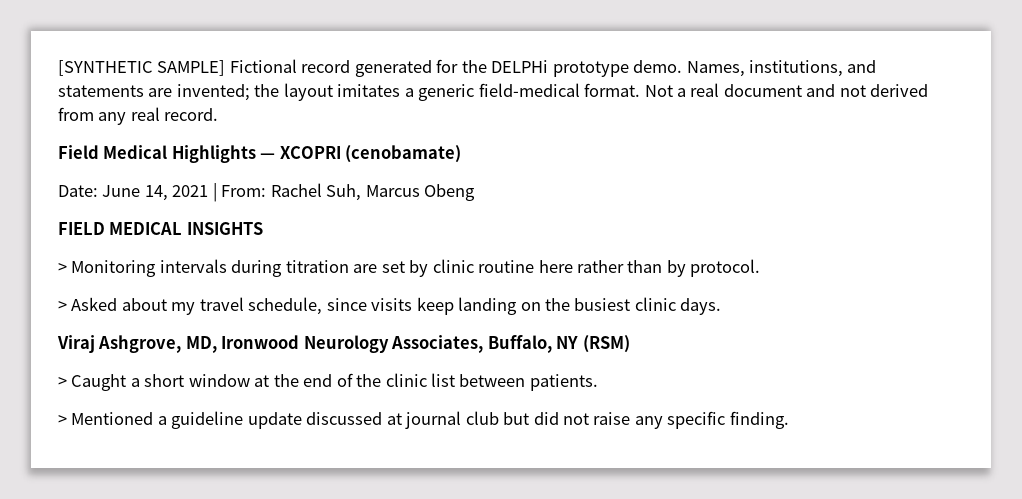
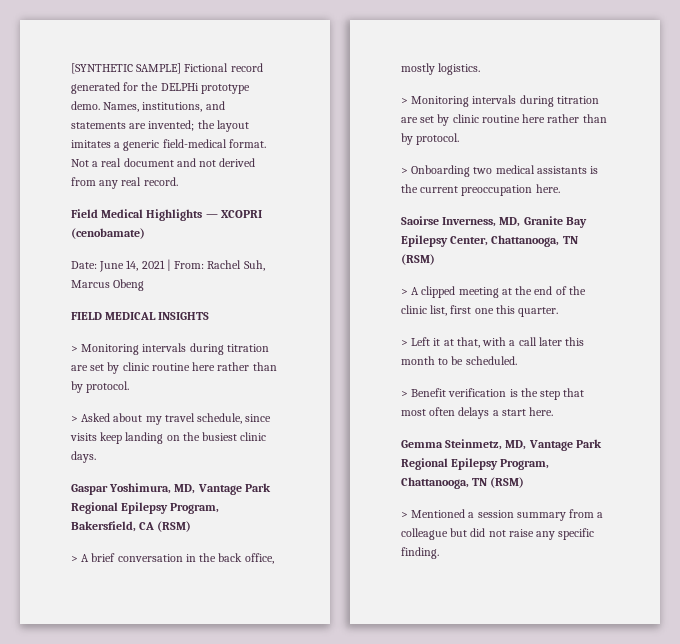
- Viraj Ashgrove, MD, Ironwood Neurology Associates, Buffalo, NY (RSM)
- > Caught a short window at the end of the clinic list between patients.
- > Mentioned a guideline update discussed at journal club but did not raise any specific finding.
+ Gaspar Yoshimura, MD, Vantage Park Regional Epilepsy Program, Bakersfield, CA (RSM)
+ > A brief conversation in the back office, mostly logistics.
+ > Monitoring intervals during titration are set by clinic routine here rather than by protocol.
+ > Onboarding two medical assistants is the current preoccupation here.
+ Saoirse Inverness, MD, Granite Bay Epilepsy Center, Chattanooga, TN (RSM)
+ > A clipped meeting at the end of the clinic list, first one this quarter.
+ > Left it at that, with a call later this month to be scheduled.
+ > Benefit verification is the step that most often delays a start here.
+ Gemma Steinmetz, MD, Vantage Park Regional Epilepsy Program, Chattanooga, TN (RSM)
+ > Mentioned a session summary from a colleague but did not raise any specific finding.

